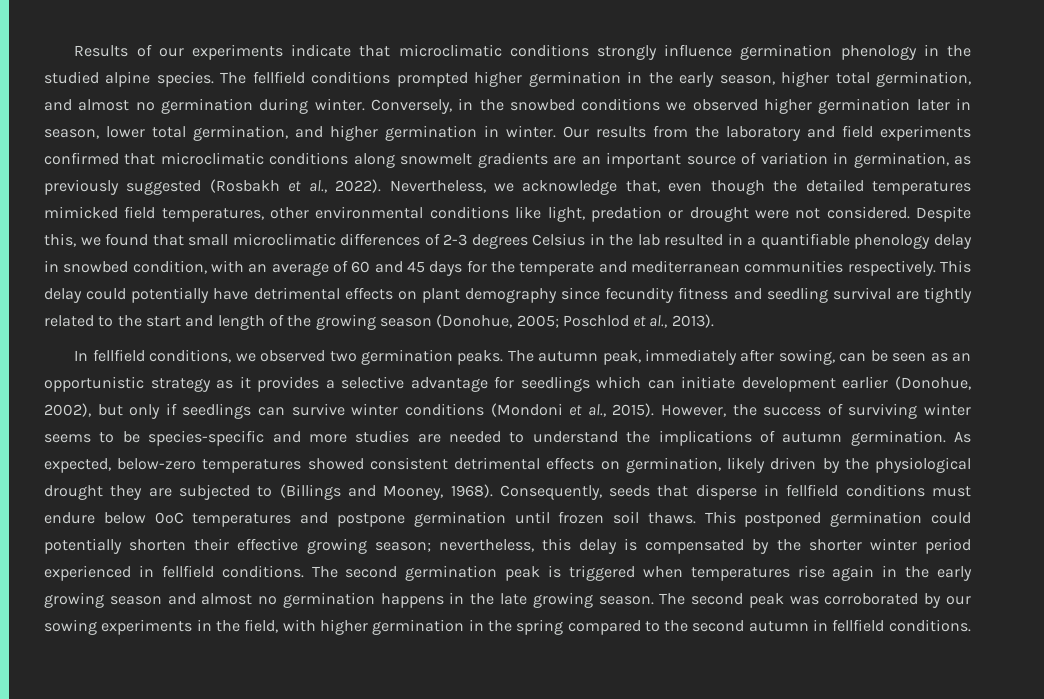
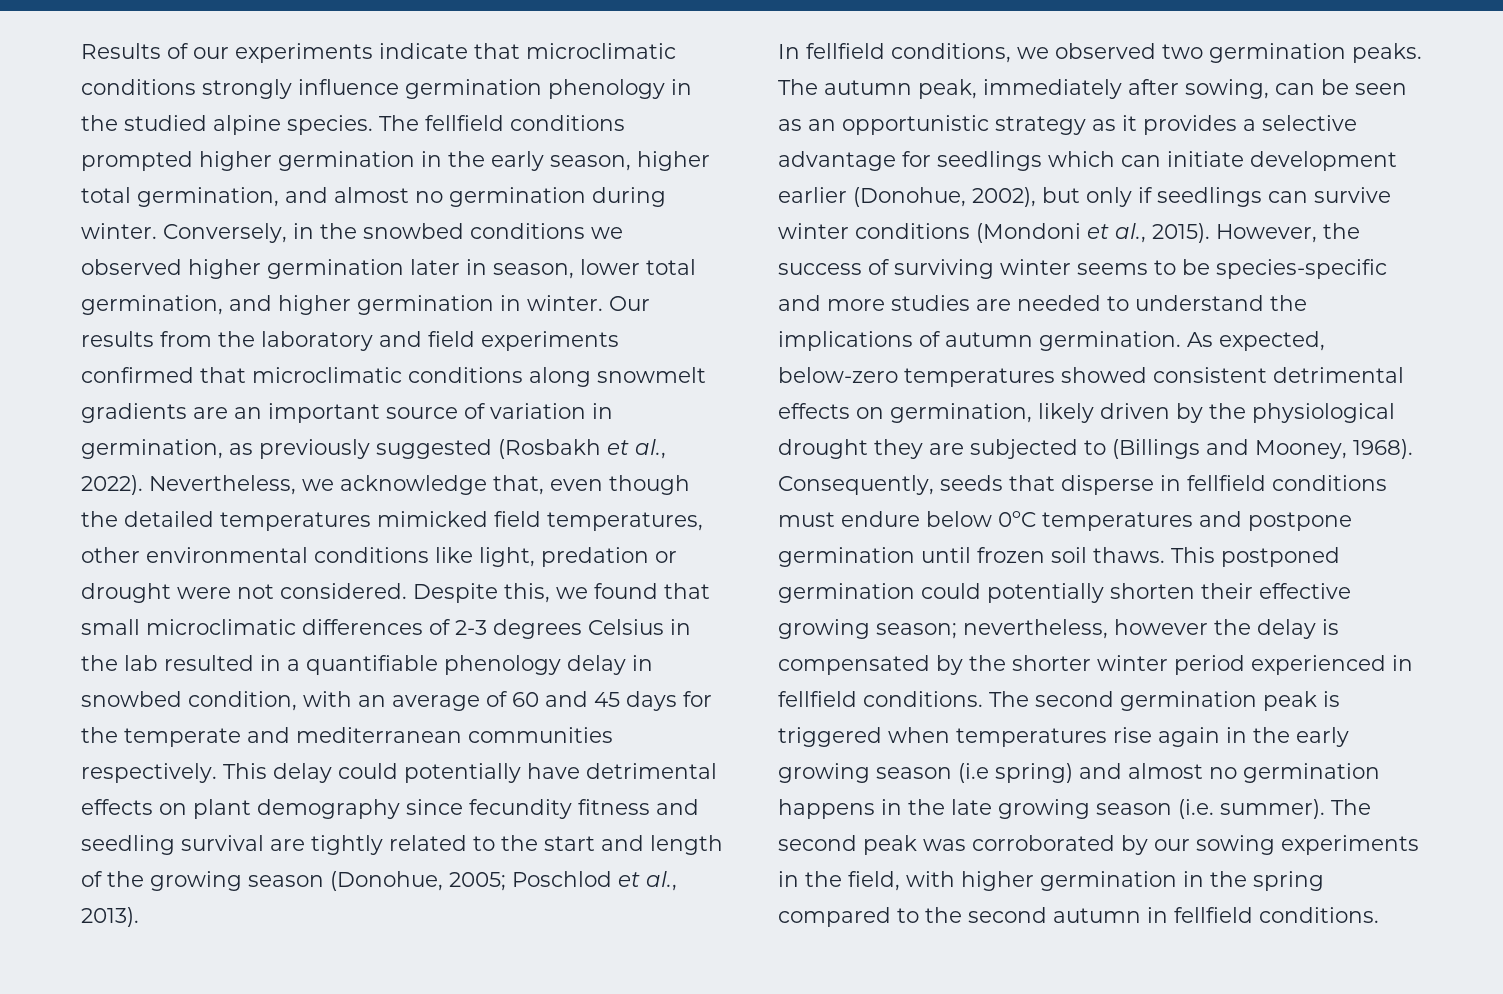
- This postponed germination could potentially shorten their effective growing season; nevertheless, this delay is compensated by the shorter winter period experienced in fellfield conditions.
+ This postponed germination could potentially shorten their effective growing season; nevertheless, however the delay is compensated by the shorter winter period experienced in fellfield conditions.
- The second germination peak is triggered when temperatures rise again in the early growing season and almost no germination happens in the late growing season.
+ The second germination peak is triggered when temperatures rise again in the early growing season (i.e spring) and almost no germination happens in the late growing season (i.e. summer).

